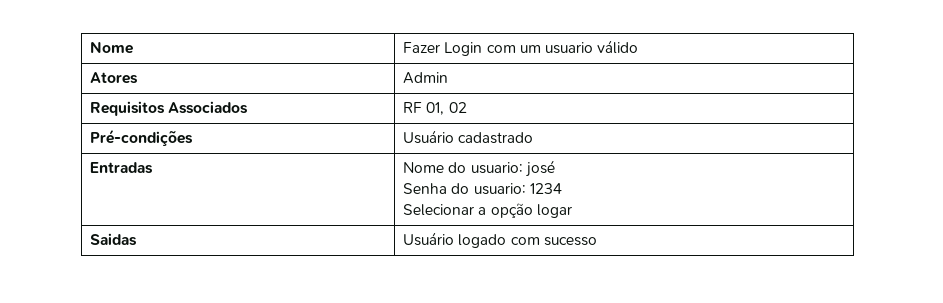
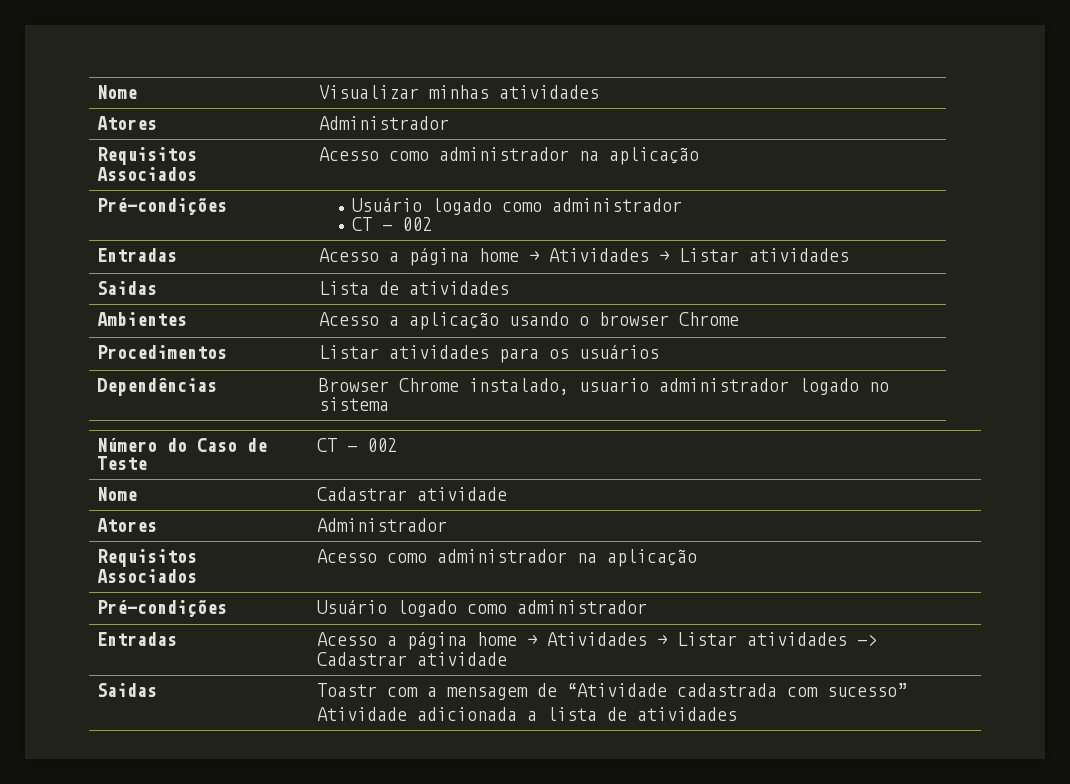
- Nome | Fazer Login com um usuario válido
- Atores | Admin
- Requisitos Associados | RF 01, 02
- Pré-condições | Usuário cadastrado
- Entradas | Nome do usuario: josé
- Senha do usuario: 1234
- Selecionar a opção logar
- Saidas | Usuário logado com sucesso
+ Nome | Visualizar minhas atividades
+ Atores | Administrador
+ Requisitos Associados | Acesso como administrador na aplicação
+ Pré-condições | Usuário logado como administrador
+ CT - 002
+ Entradas | Acesso a página home → Atividades → Listar atividades
+ Saidas | Lista de atividades
+ Ambientes | Acesso a aplicação usando o browser Chrome
+ Procedimentos | Listar atividades para os usuários
+ Dependências | Browser Chrome instalado, usuario administrador logado no sistema
+ Número do Caso de Teste | CT - 002
+ Nome | Cadastrar atividade
+ Atores | Administrador
+ Requisitos Associados | Acesso como administrador na aplicação
+ Pré-condições | Usuário logado como administrador
+ Entradas | Acesso a página home → Atividades → Listar atividades -> Cadastrar atividade
+ Saidas | Toastr com a mensagem de “Atividade cadastrada com sucesso”
+ Atividade adicionada a lista de atividades

